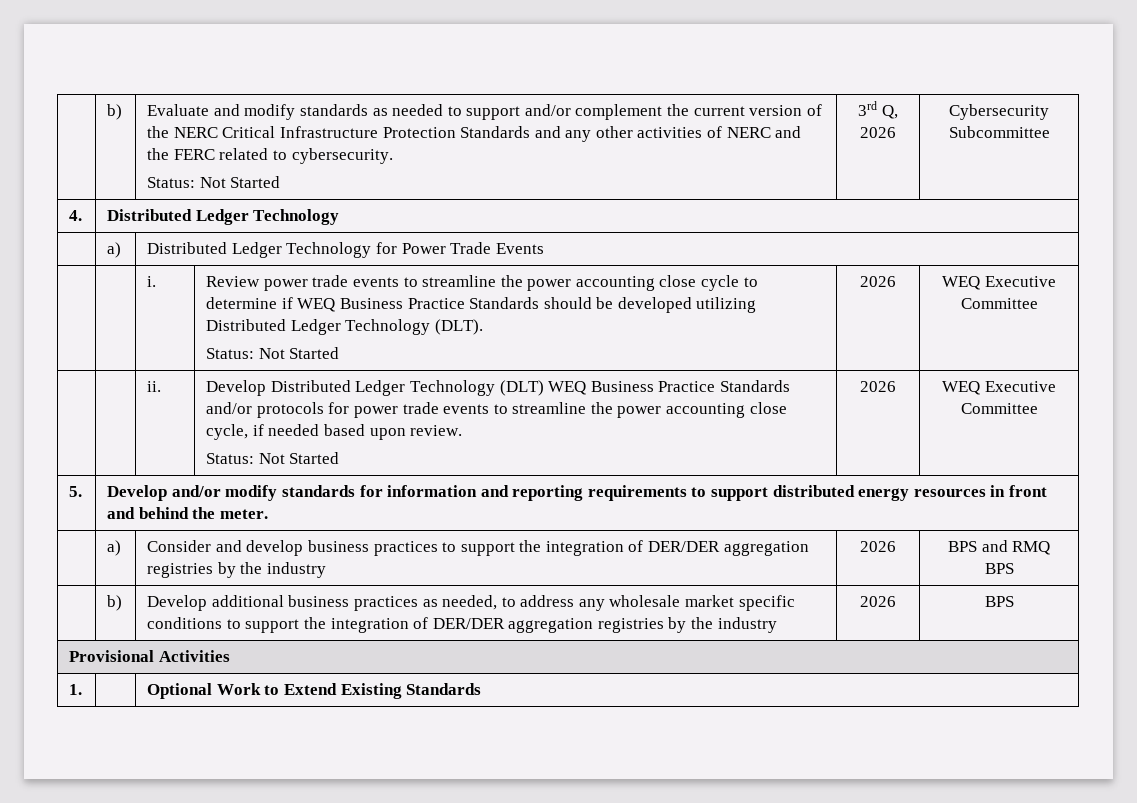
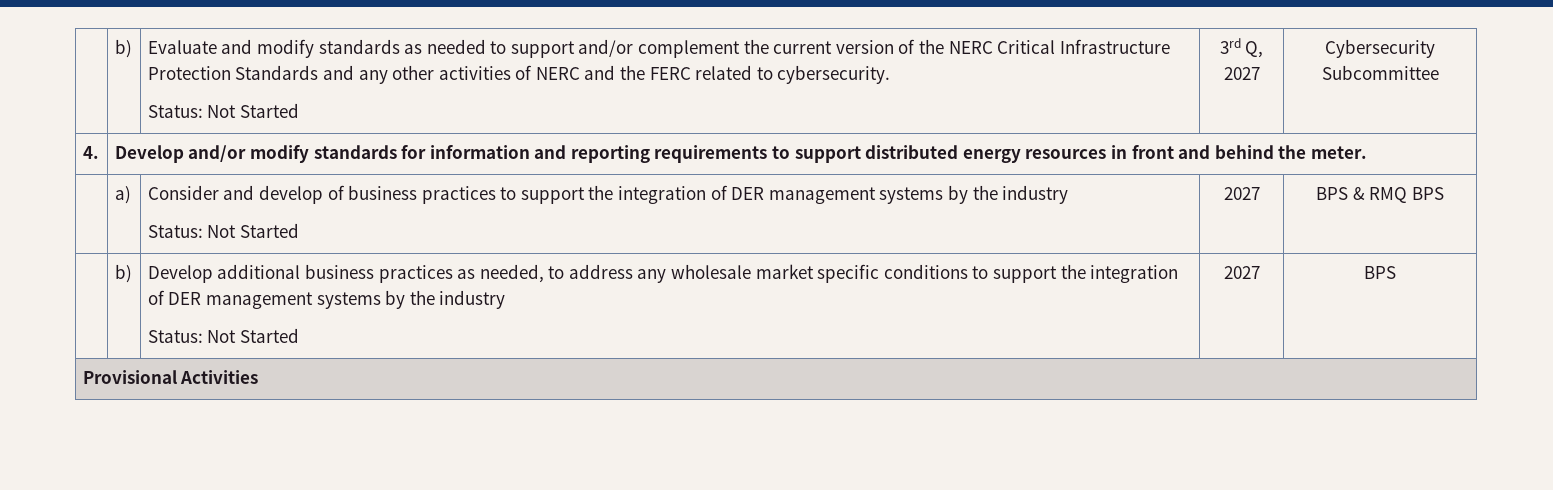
- 3rd Q, 2026
+ 3rd Q, 2027
- 4. | Distributed Ledger Technology
- | a) | Distributed Ledger Technology for Power Trade Events
- | | i. | Review power trade events to streamline the power accounting close cycle to determine if WEQ Business Practice Standards should be developed utilizing Distributed Ledger Technology (DLT).
- Status: Not Started | 2026 | WEQ Executive Committee
- | | ii. | Develop Distributed Ledger Technology (DLT) WEQ Business Practice Standards and/or protocols for power trade events to streamline the power accounting close cycle, if needed based upon review.
- Status: Not Started | 2026 | WEQ Executive Committee
- 5. | Develop and/or modify standards for information and reporting requirements to support distributed energy resources in front and behind the meter.
+ 4. | Develop and/or modify standards for information and reporting requirements to support distributed energy resources in front and behind the meter.
- | a) | Consider and develop business practices to support the integration of DER/DER aggregation registries by the industry | 2026 | BPS and RMQ BPS
+ | a) | Consider and develop of business practices to support the integration of DER management systems by the industry
+ Status: Not Started | 2027 | BPS & RMQ BPS
- | b) | Develop additional business practices as needed, to address any wholesale market specific conditions to support the integration of DER/DER aggregation registries by the industry | 2026 | BPS
+ | b) | Develop additional business practices as needed, to address any wholesale market specific conditions to support the integration of DER management systems by the industry
+ Status: Not Started | 2027 | BPS
- 1. | | Optional Work to Extend Existing Standards

